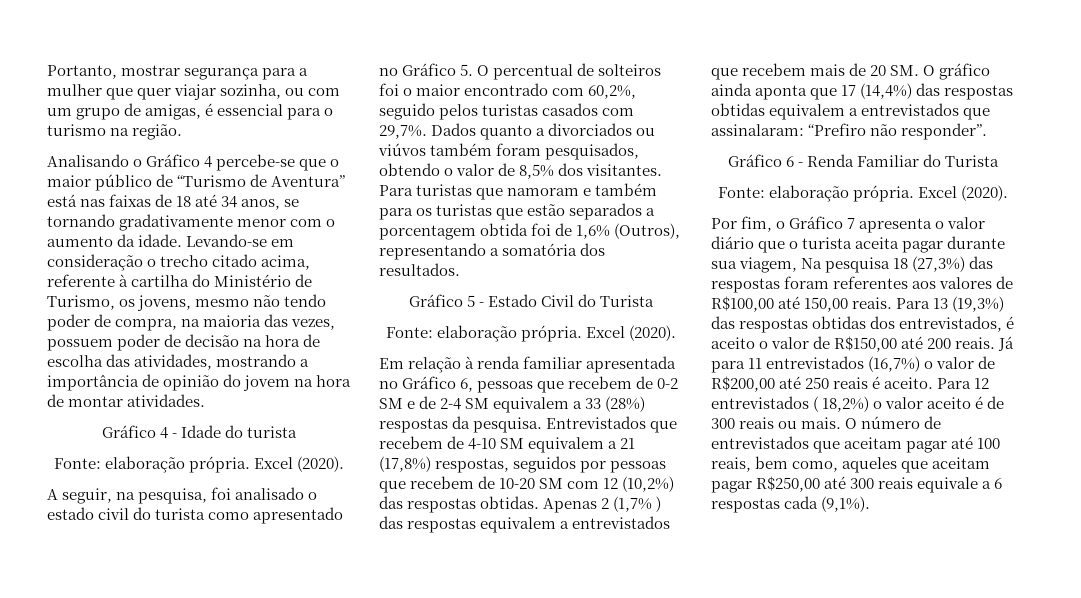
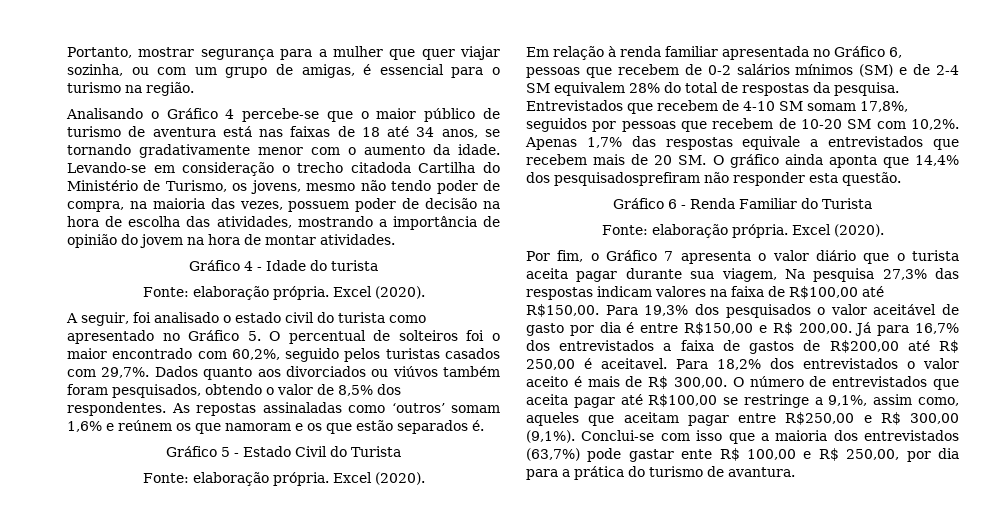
- Analisando o Gráfico 4 percebe-se que o maior público de “Turismo de Aventura” está nas faixas de 18 até 34 anos, se tornando gradativamente menor com o aumento da idade.
+ Analisando o Gráfico 4 percebe-se que o maior público de turismo de aventura está nas faixas de 18 até 34 anos, se tornando gradativamente menor com o aumento da idade.
- Levando-se em consideração o trecho citado acima, referente à cartilha do Ministério de Turismo, os jovens, mesmo não tendo poder de compra, na maioria das vezes, possuem poder de decisão na hora de escolha das atividades, mostrando a importância de opinião do jovem na hora de montar atividades.
+ Levando-se em consideração o trecho citadoda Cartilha do Ministério de Turismo, os jovens, mesmo não tendo poder de compra, na maioria das vezes, possuem poder de decisão na hora de escolha das atividades, mostrando a importância de opinião do jovem na hora de montar atividades.
- A seguir, na pesquisa, foi analisado o estado civil do turista como apresentado no Gráfico 5. O percentual de solteiros foi o maior encontrado com 60,2%, seguido pelos turistas casados com 29,7%.
+ A seguir, foi analisado o estado civil do turista como apresentado no Gráfico 5. O percentual de solteiros foi o maior encontrado com 60,2%, seguido pelos turistas casados com 29,7%.
- Dados quanto a divorciados ou viúvos também foram pesquisados, obtendo o valor de 8,5% dos visitantes. Para turistas que namoram e também para os turistas que estão separados a porcentagem obtida foi de 1,6% (Outros), representando a somatória dos resultados.
+ Dados quanto aos divorciados ou viúvos também foram pesquisados, obtendo o valor de 8,5% dos respondentes. As repostas assinaladas como ‘outros’ somam 1,6% e reúnem os que namoram e os que estão separados é.
- Em relação à renda familiar apresentada no Gráfico 6, pessoas que recebem de 0-2 SM e de 2-4 SM equivalem a 33 (28%) respostas da pesquisa.
+ Em relação à renda familiar apresentada no Gráfico 6, pessoas que recebem de 0-2 salários mínimos (SM) e de 2-4 SM equivalem 28% do total de respostas da pesquisa.
- Entrevistados que recebem de 4-10 SM equivalem a 21 (17,8%) respostas, seguidos por pessoas que recebem de 10-20 SM com 12 (10,2%) das respostas obtidas. Apenas 2 (1,7% ) das respostas equivalem a entrevistados que recebem mais de 20 SM. O gráfico ainda aponta que 17 (14,4%) das respostas obtidas equivalem a entrevistados que assinalaram: “Prefiro não responder”.
+ Entrevistados que recebem de 4-10 SM somam 17,8%, seguidos por pessoas que recebem de 10-20 SM com 10,2%. Apenas 1,7% das respostas equivale a entrevistados que recebem mais de 20 SM. O gráfico ainda aponta que 14,4% dos pesquisadosprefiram não responder esta questão.
- Por fim, o Gráfico 7 apresenta o valor diário que o turista aceita pagar durante sua viagem, Na pesquisa 18 (27,3%) das respostas foram referentes aos valores de R$100,00 até 150,00 reais. Para 13 (19,3%) das respostas obtidas dos entrevistados, é aceito o valor de R$150,00 até 200 reais. Já para 11 entrevistados (16,7%) o valor de R$200,00 até 250 reais é aceito. Para 12 entrevistados ( 18,2%) o valor aceito é de 300 reais ou mais.
+ Por fim, o Gráfico 7 apresenta o valor diário que o turista aceita pagar durante sua viagem, Na pesquisa 27,3% das respostas indicam valores na faixa de R$100,00 até R$150,00. Para 19,3% dos pesquisados o valor aceitável de gasto por dia é entre R$150,00 e R$ 200,00. Já para 16,7% dos entrevistados a faixa de gastos de R$200,00 até R$ 250,00 é aceitavel. Para 18,2% dos entrevistados o valor aceito é mais de R$ 300,00.
- O número de entrevistados que aceitam pagar até 100 reais, bem como, aqueles que aceitam pagar R$250,00 até 300 reais equivale a 6 respostas cada (9,1%).
+ O número de entrevistados que aceita pagar até R$100,00 se restringe a 9,1%, assim como, aqueles que aceitam pagar entre R$250,00 e R$ 300,00 (9,1%). Conclui-se com isso que a maioria dos entrevistados (63,7%) pode gastar ente R$ 100,00 e R$ 250,00, por dia para a prática do turismo de avantura.

